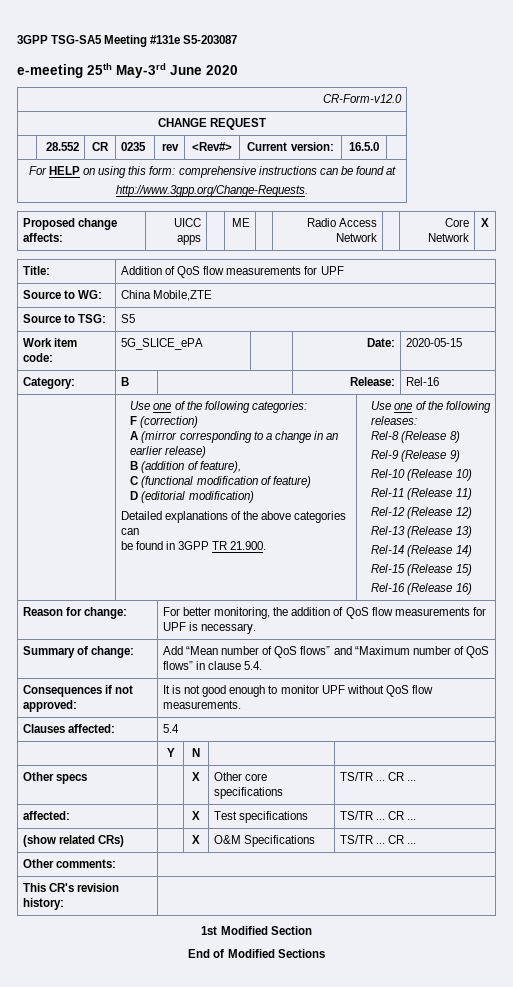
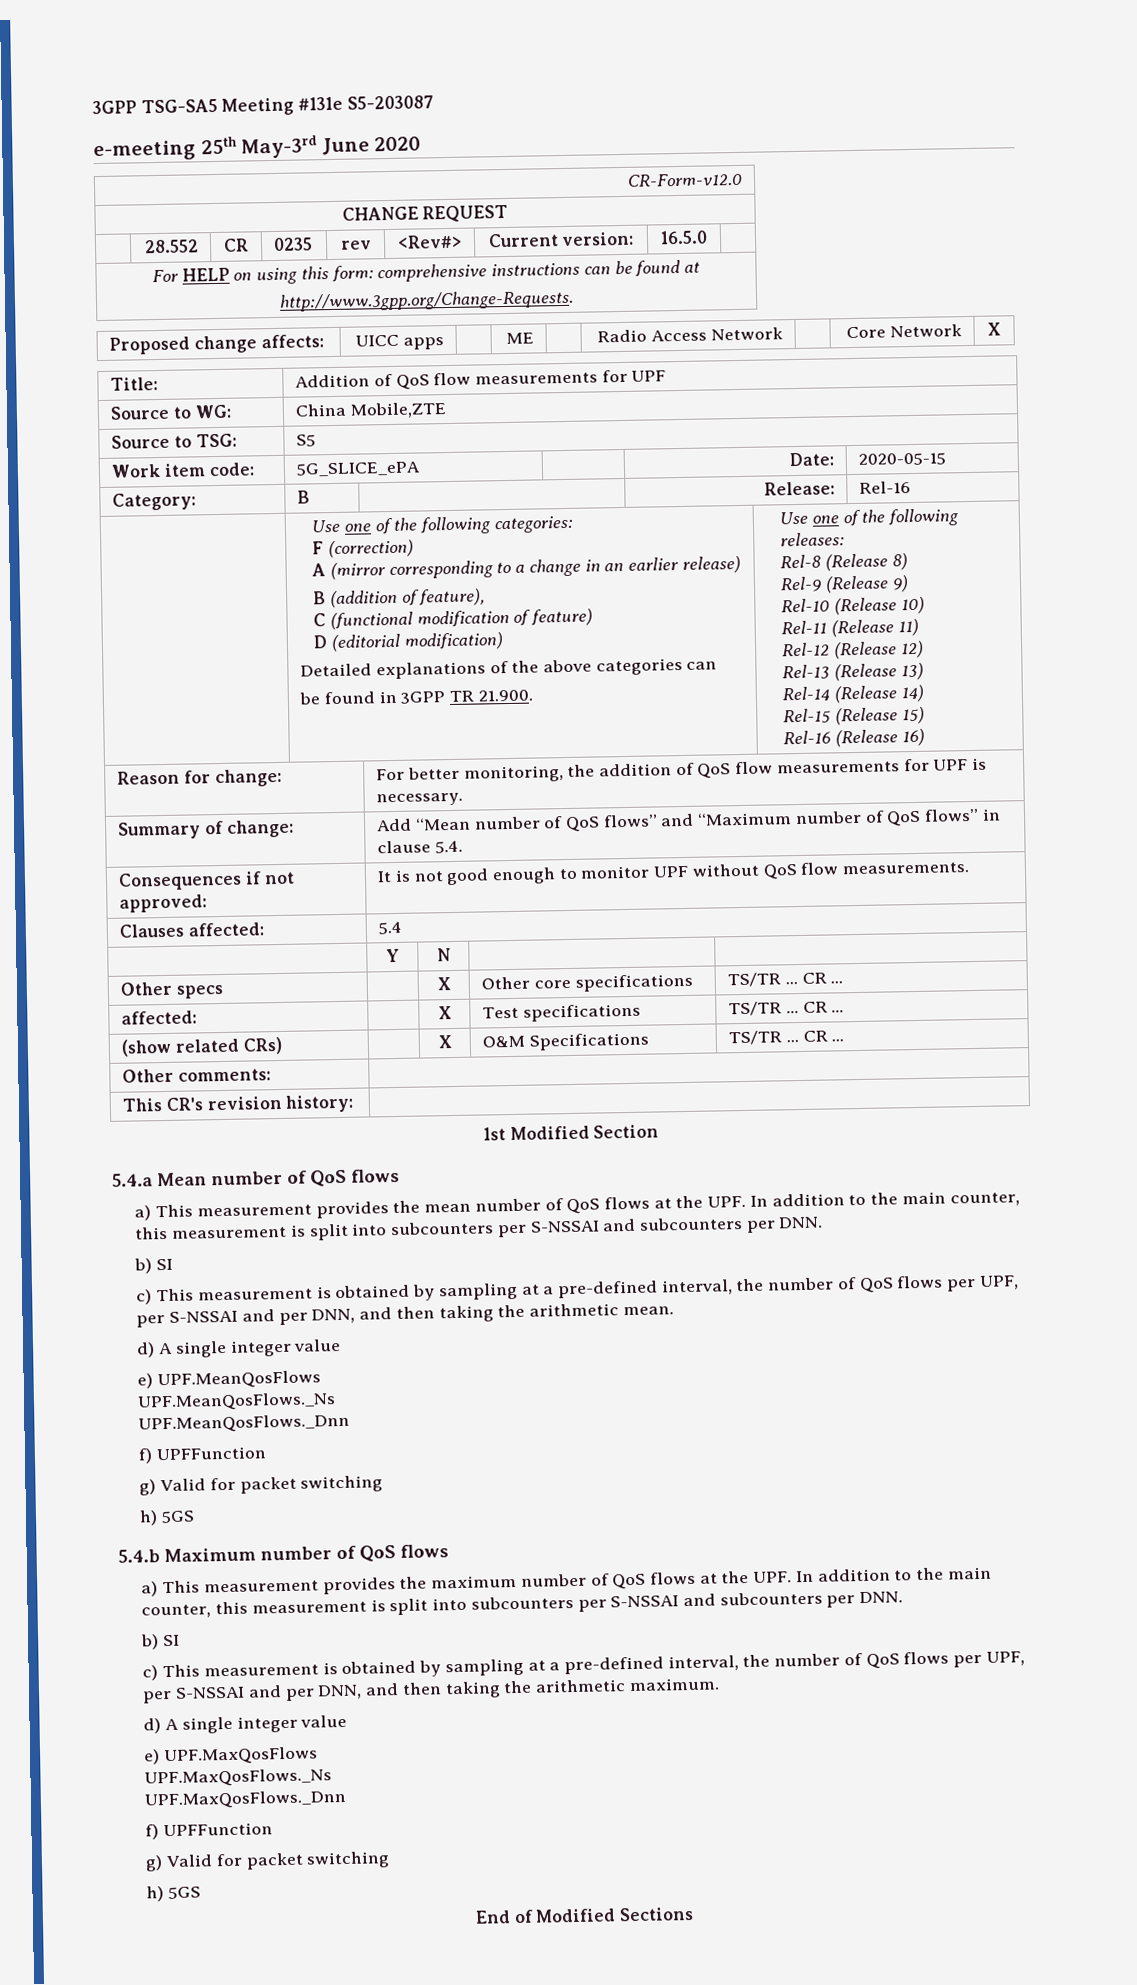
+ 5.4.a Mean number of QoS flows
+ a) This measurement provides the mean number of QoS flows at the UPF. In addition to the main counter, this measurement is split into subcounters per S-NSSAI and subcounters per DNN.
+ b) SI
+ c) This measurement is obtained by sampling at a pre-defined interval, the number of QoS flows per UPF, per S-NSSAI and per DNN, and then taking the arithmetic mean.
+ d) A single integer value
+ e) UPF.MeanQosFlows
+ UPF.MeanQosFlows._Ns
+ UPF.MeanQosFlows._Dnn
+ f) UPFFunction
+ g) Valid for packet switching
+ h) 5GS
+ 5.4.b Maximum number of QoS flows
+ a) This measurement provides the maximum number of QoS flows at the UPF. In addition to the main counter, this measurement is split into subcounters per S-NSSAI and subcounters per DNN.
+ b) SI
+ c) This measurement is obtained by sampling at a pre-defined interval, the number of QoS flows per UPF, per S-NSSAI and per DNN, and then taking the arithmetic maximum.
+ d) A single integer value
+ e) UPF.MaxQosFlows
+ UPF.MaxQosFlows._Ns
+ UPF.MaxQosFlows._Dnn
+ f) UPFFunction
+ g) Valid for packet switching
+ h) 5GS

